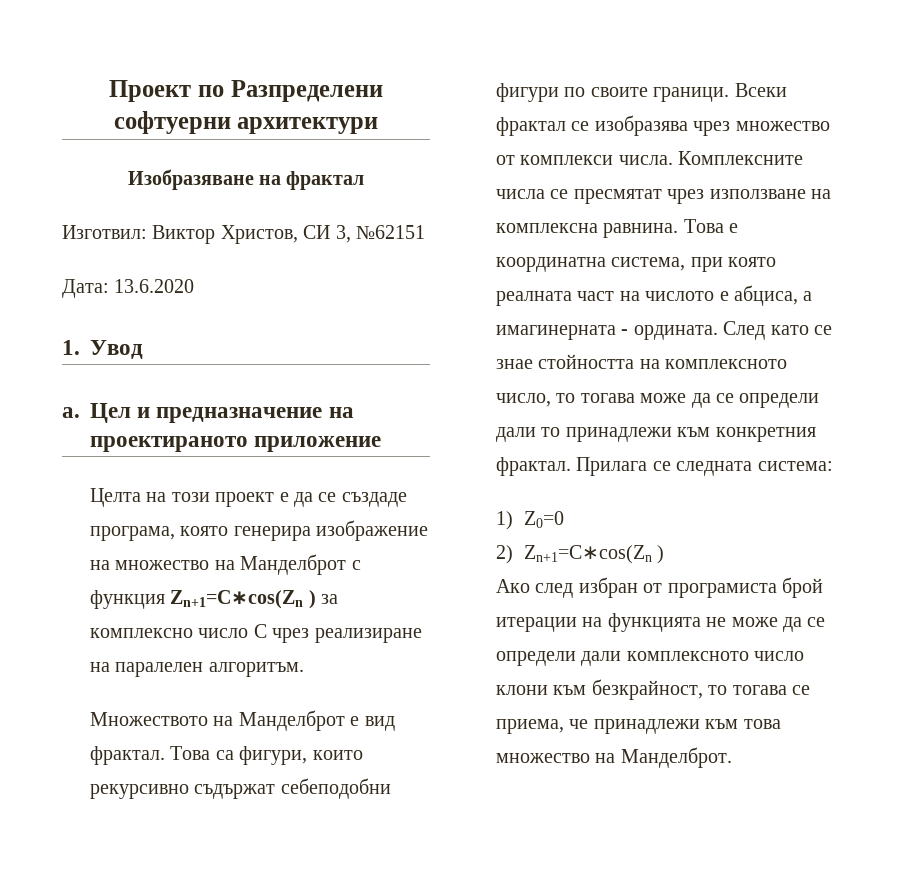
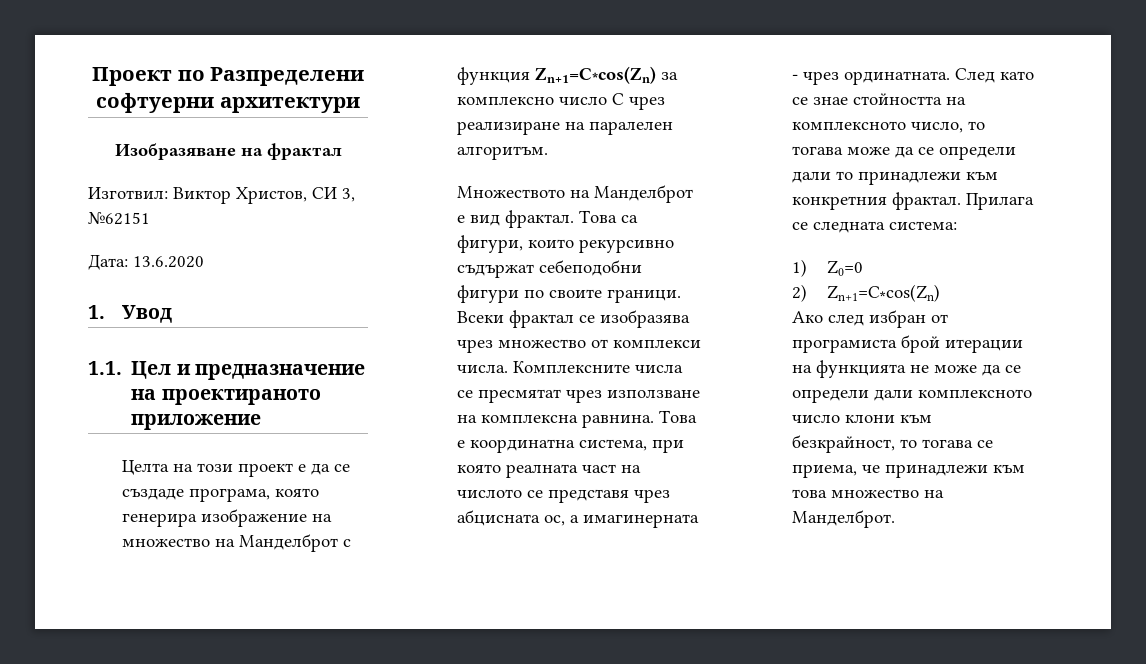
- a. Цел и предназначение на проектираното приложение
+ 1.1. Цел и предназначение на проектираното приложение
- Целта на този проект е да се създаде програма, която генерира изображение на множество на Манделброт с функция Zn+1=C∗cos(Zn ) за комплексно число C чрез реализиране на паралелен алгоритъм.
+ Целта на този проект е да се създаде програма, която генерира изображение на множество на Манделброт с функция Zn+1=C∗cos(Zn) за комплексно число C чрез реализиране на паралелен алгоритъм.
- Това е координатна система, при която реалната част на числото е абциса, а имагинерната - ордината.
+ Това е координатна система, при която реалната част на числото се представя чрез абцисната ос, а имагинерната - чрез ординатната.
- 2) Zn+1=C∗cos(Zn )
+ 2) Zn+1=C∗cos(Zn)

